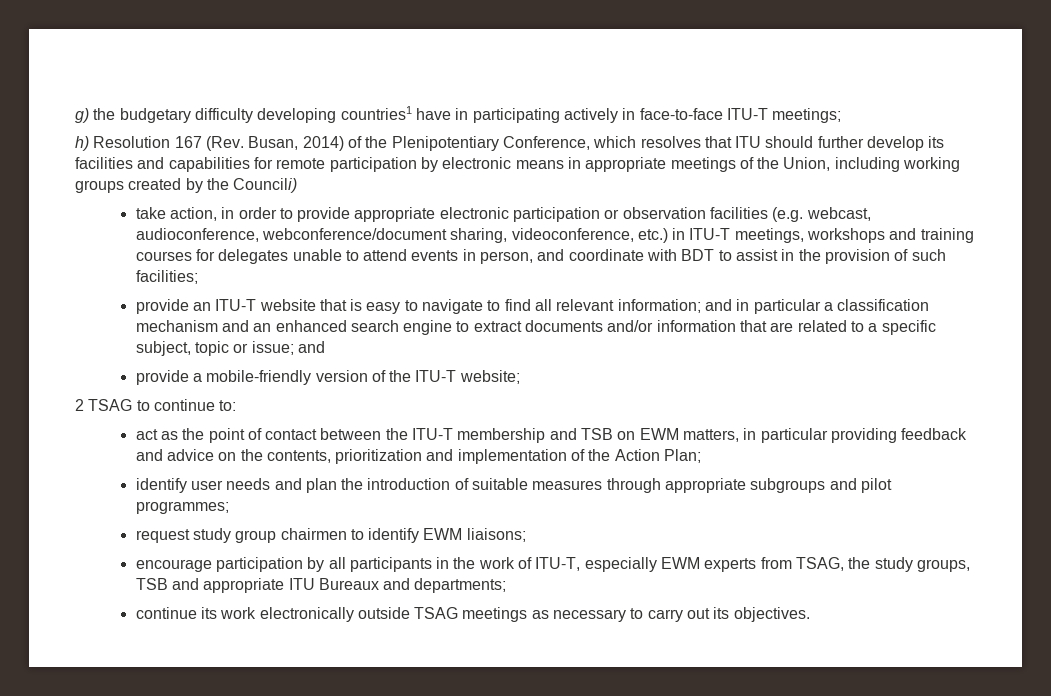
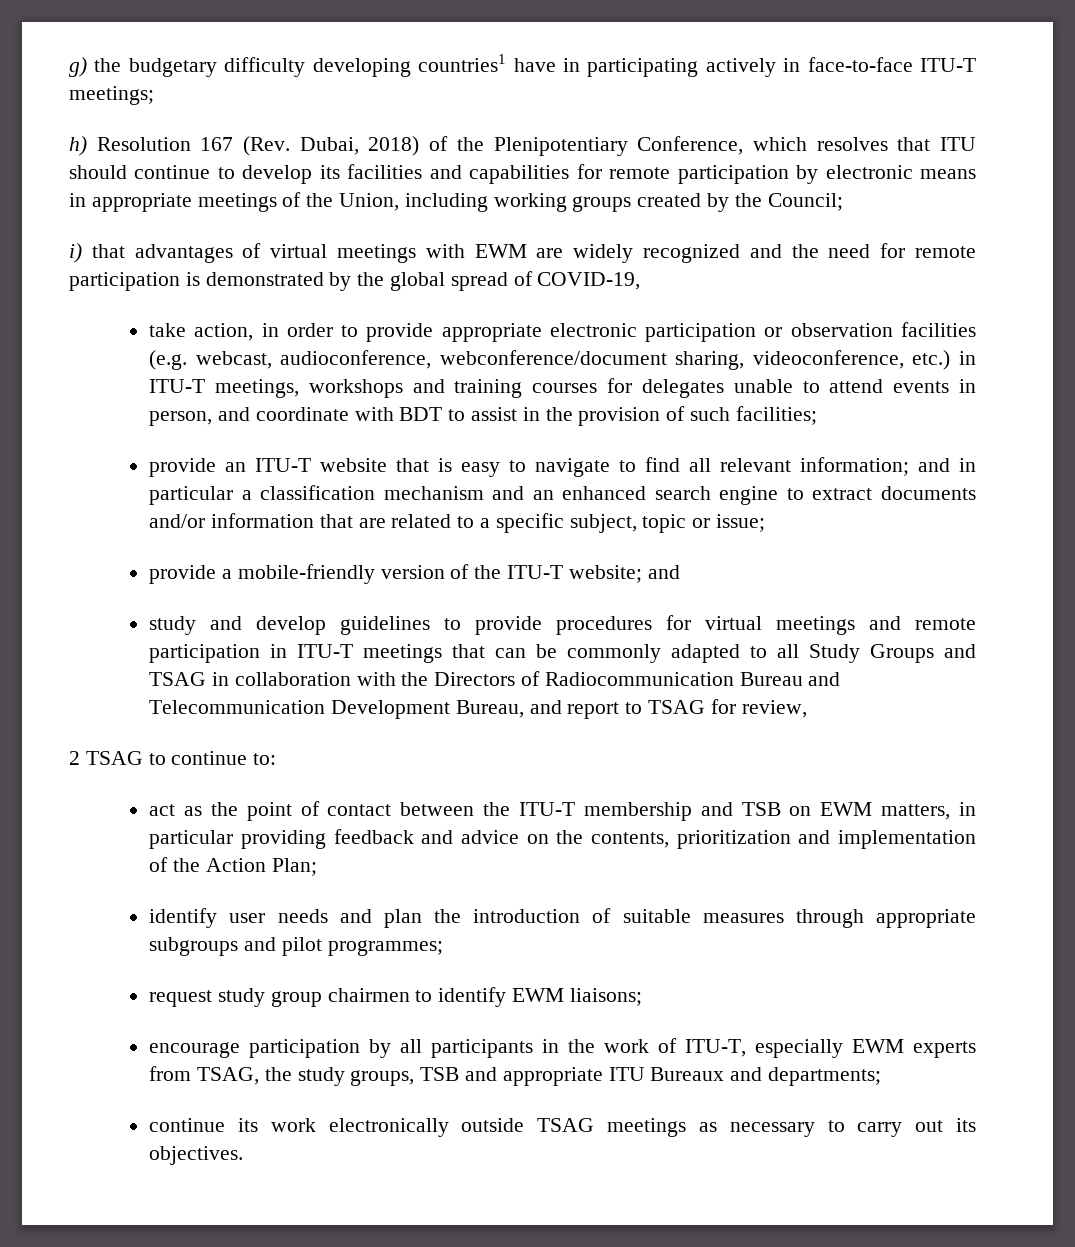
- h) Resolution 167 (Rev. Busan, 2014) of the Plenipotentiary Conference, which resolves that ITU should further develop its facilities and capabilities for remote participation by electronic means in appropriate meetings of the Union, including working groups created by the Councili)
+ h) Resolution 167 (Rev. Dubai, 2018) of the Plenipotentiary Conference, which resolves that ITU should continue to develop its facilities and capabilities for remote participation by electronic means in appropriate meetings of the Union, including working groups created by the Council;
+ i) that advantages of virtual meetings with EWM are widely recognized and the need for remote participation is demonstrated by the global spread of COVID-19,
- provide an ITU-T website that is easy to navigate to find all relevant information; and in particular a classification mechanism and an enhanced search engine to extract documents and/or information that are related to a specific subject, topic or issue; and
+ provide an ITU-T website that is easy to navigate to find all relevant information; and in particular a classification mechanism and an enhanced search engine to extract documents and/or information that are related to a specific subject, topic or issue;
- provide a mobile-friendly version of the ITU-T website;
+ provide a mobile-friendly version of the ITU-T website; and
+ study and develop guidelines to provide procedures for virtual meetings and remote participation in ITU-T meetings that can be commonly adapted to all Study Groups and TSAG in collaboration with the Directors of Radiocommunication Bureau and Telecommunication Development Bureau, and report to TSAG for review,

